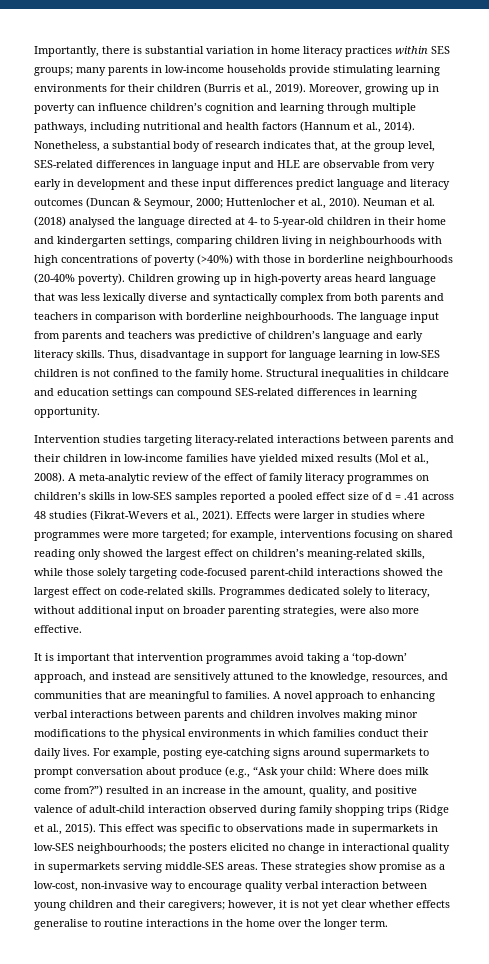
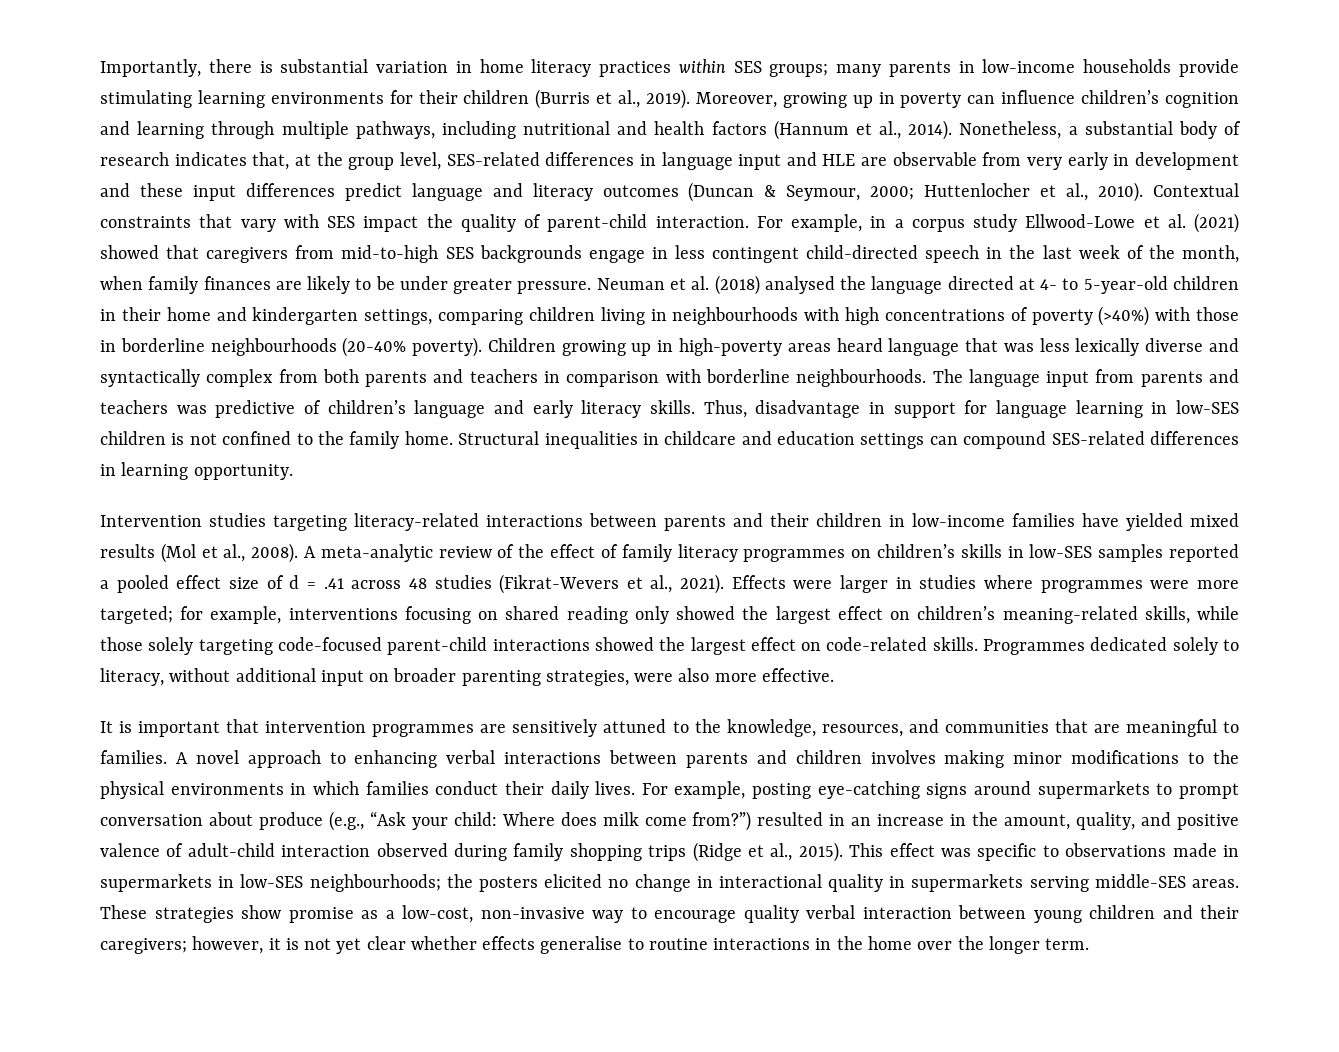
+ Contextual constraints that vary with SES impact the quality of parent-child interaction. For example, in a corpus study Ellwood-Lowe et al. (2021) showed that caregivers from mid-to-high SES backgrounds engage in less contingent child-directed speech in the last week of the month, when family finances are likely to be under greater pressure.
- It is important that intervention programmes avoid taking a ‘top-down’ approach, and instead are sensitively attuned to the knowledge, resources, and communities that are meaningful to families.
+ It is important that intervention programmes are sensitively attuned to the knowledge, resources, and communities that are meaningful to families.

